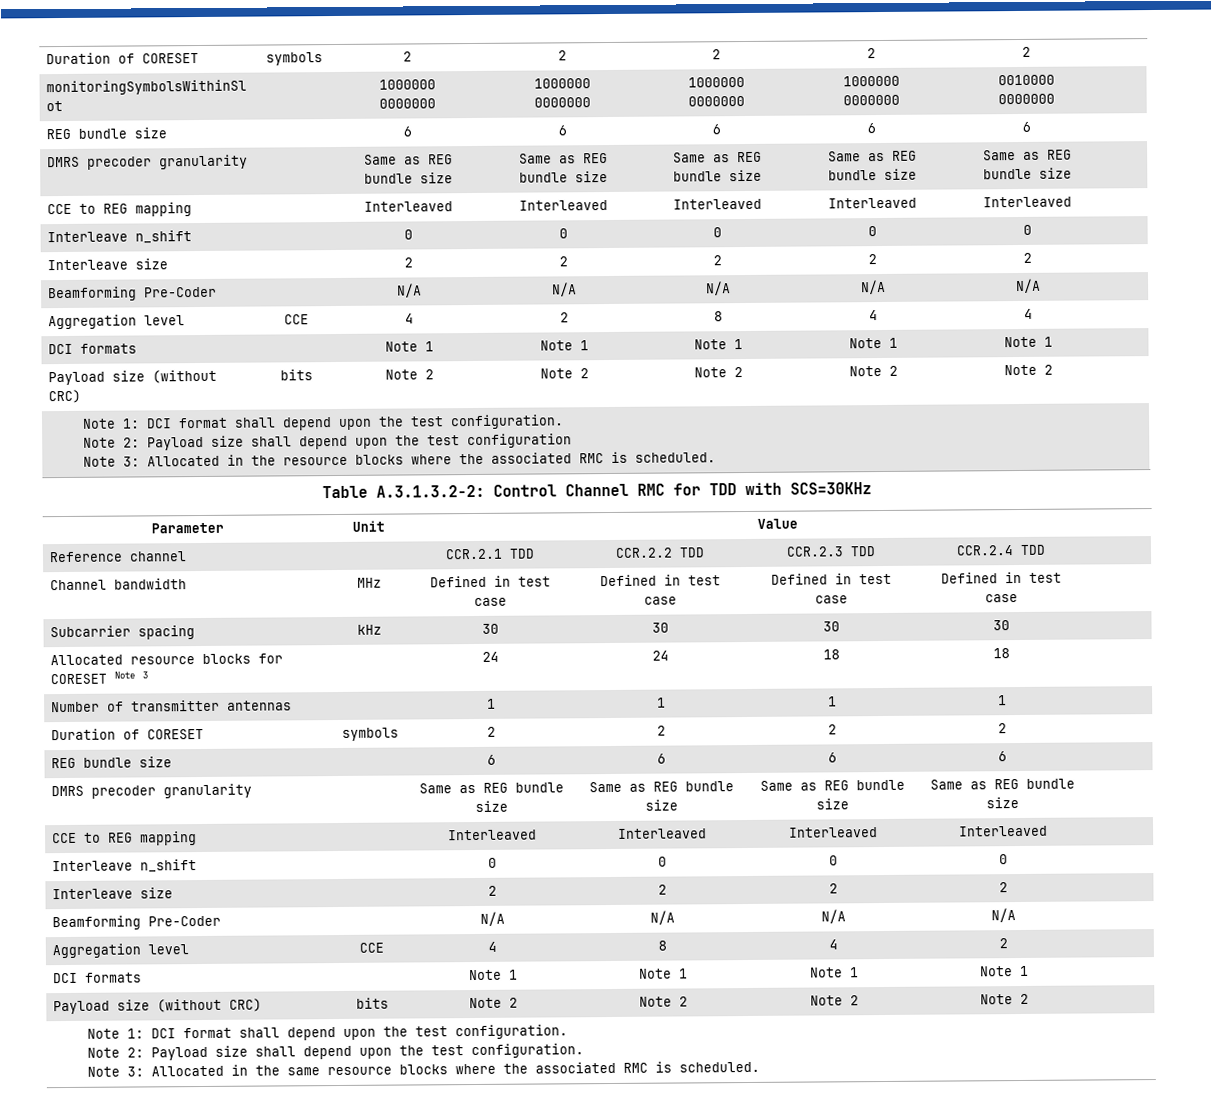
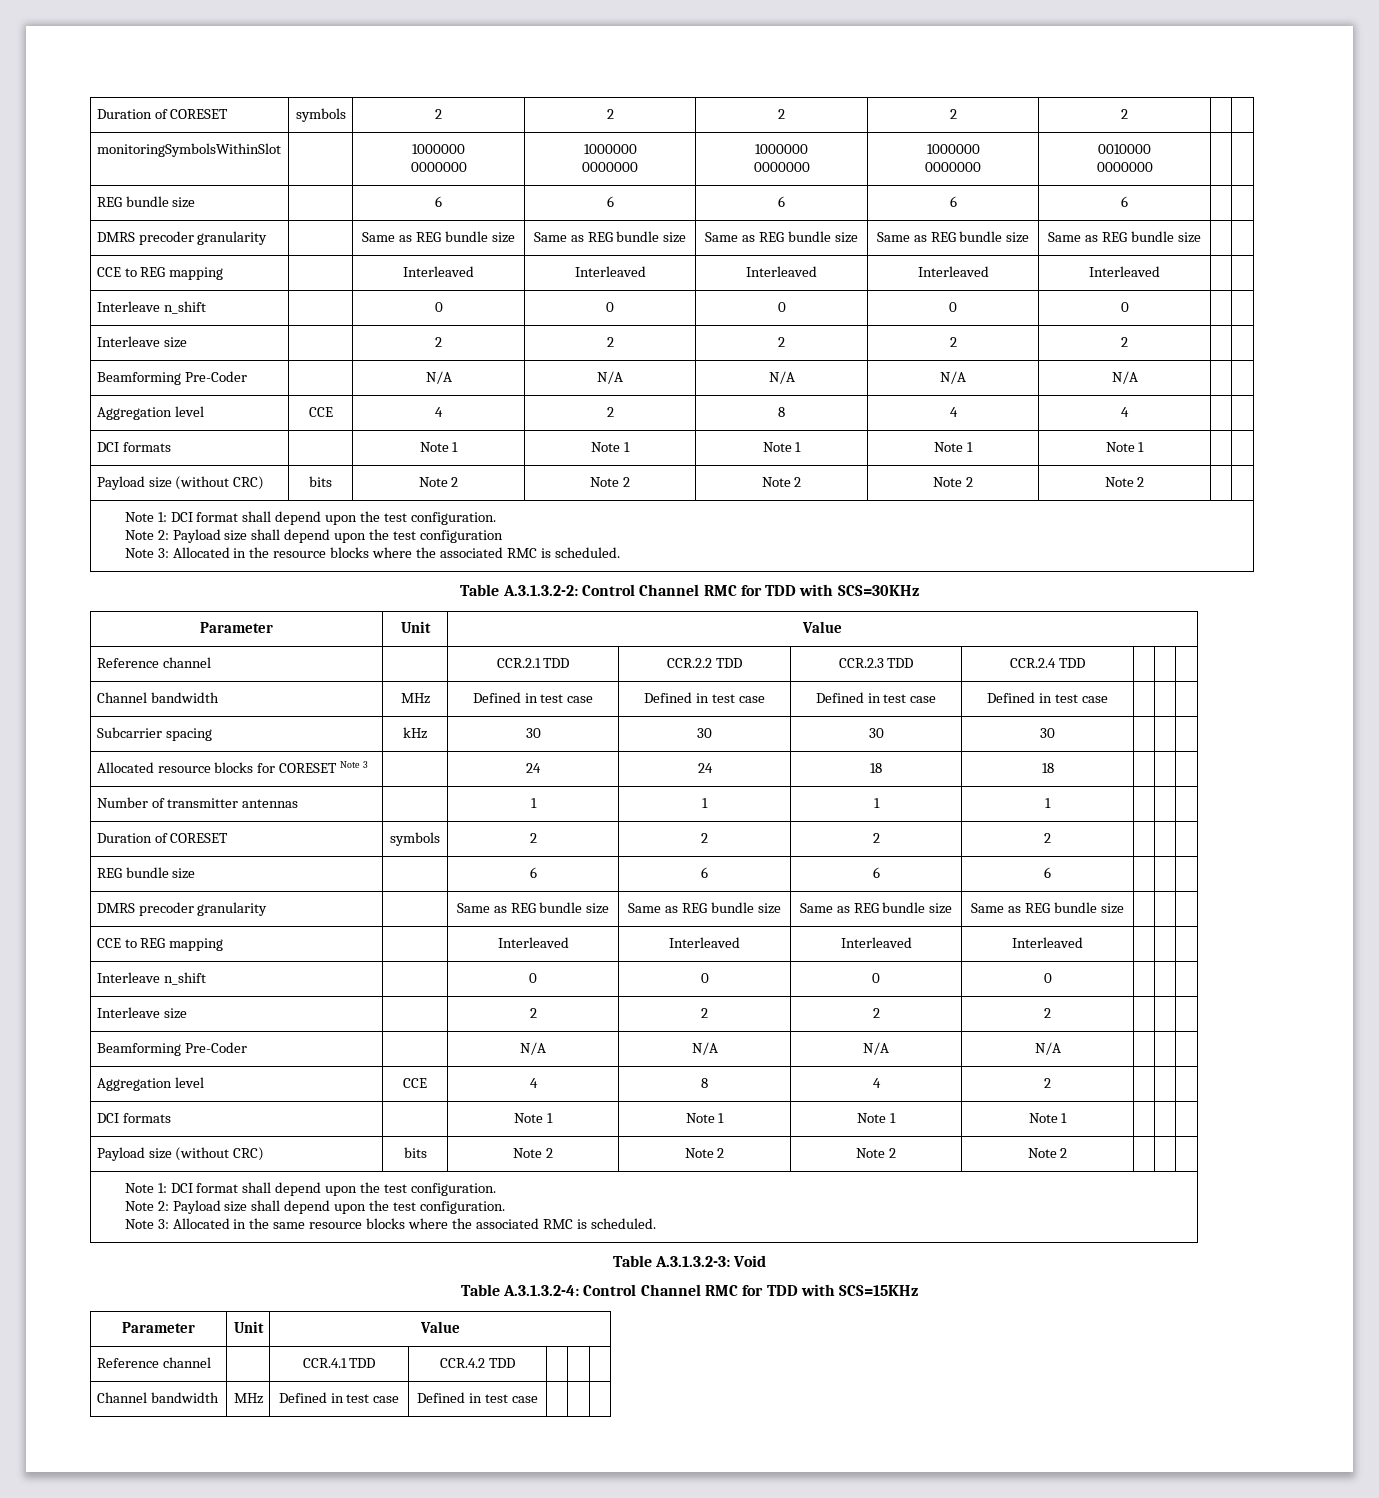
+ Table A.3.1.3.2-3: Void
+ Table A.3.1.3.2-4: Control Channel RMC for TDD with SCS=15KHz
+ Parameter | Unit | Value
+ Reference channel | | CCR.4.1 TDD | CCR.4.2 TDD | | |
+ Channel bandwidth | MHz | Defined in test case | Defined in test case | | |

